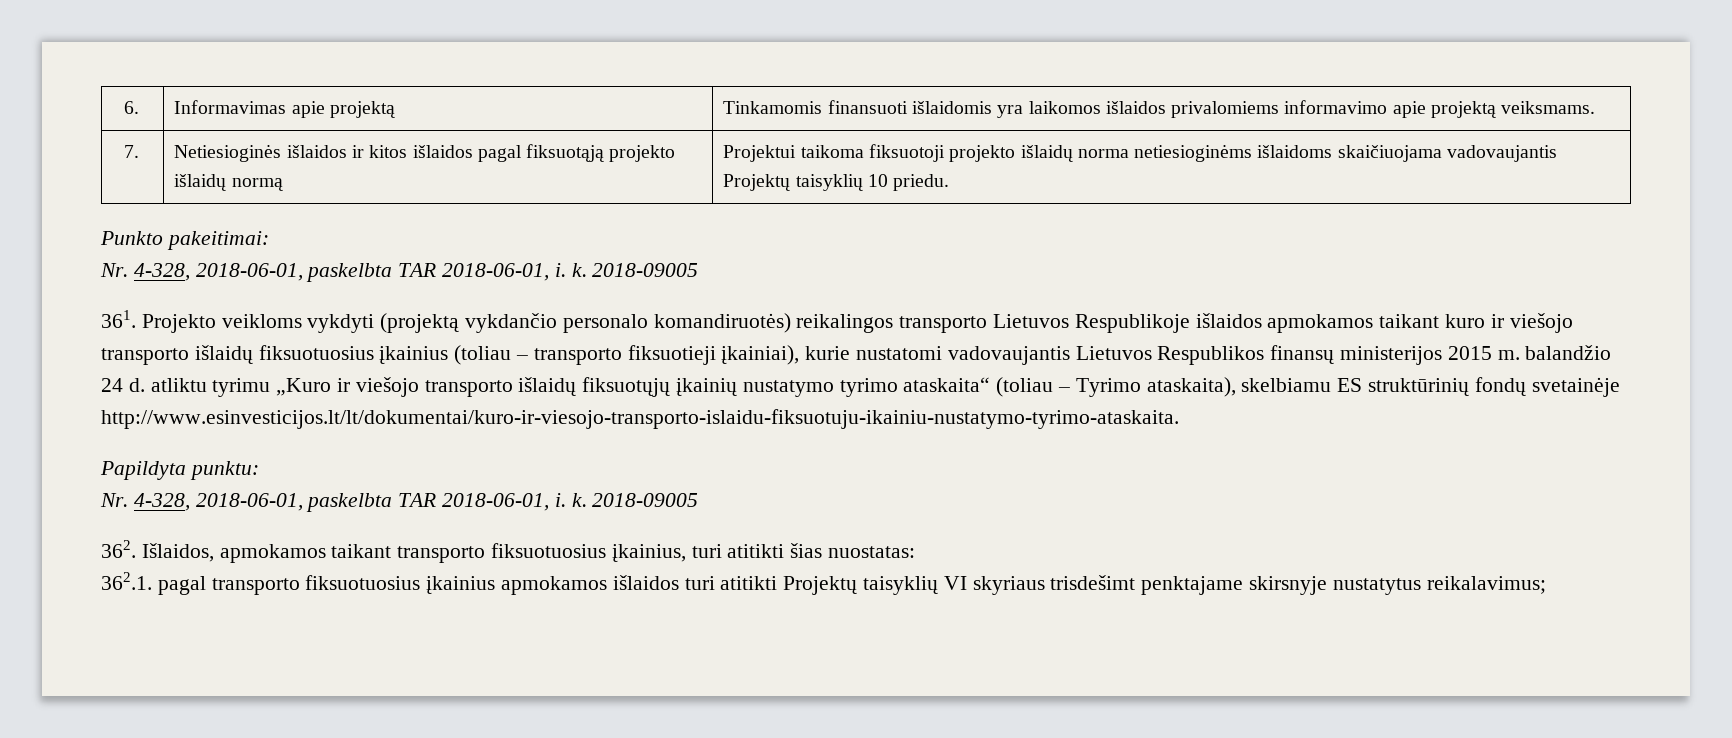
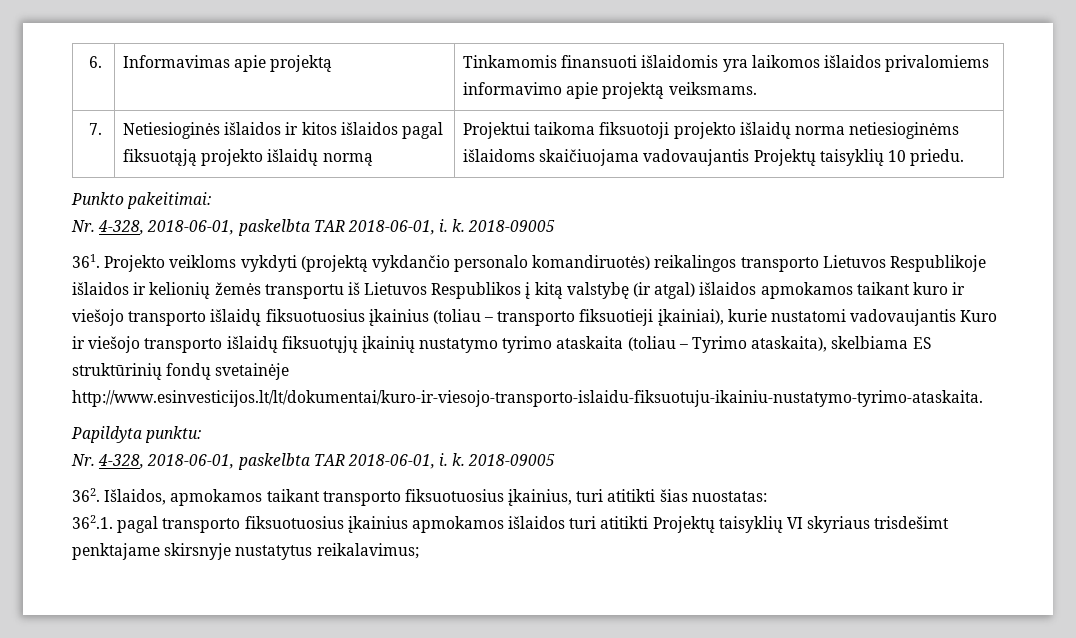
- 361. Projekto veikloms vykdyti (projektą vykdančio personalo komandiruotės) reikalingos transporto Lietuvos Respublikoje išlaidos apmokamos taikant kuro ir viešojo transporto išlaidų fiksuotuosius įkainius (toliau – transporto fiksuotieji įkainiai), kurie nustatomi vadovaujantis Lietuvos Respublikos finansų ministerijos 2015 m. balandžio 24 d. atliktu tyrimu „Kuro ir viešojo transporto išlaidų fiksuotųjų įkainių nustatymo tyrimo ataskaita“ (toliau – Tyrimo ataskaita), skelbiamu ES struktūrinių fondų svetainėje http://www.esinvesticijos.lt/lt/dokumentai/kuro-ir-viesojo-transporto-islaidu-fiksuotuju-ikainiu-nustatymo-tyrimo-ataskaita.
+ 361. Projekto veikloms vykdyti (projektą vykdančio personalo komandiruotės) reikalingos transporto Lietuvos Respublikoje išlaidos ir kelionių žemės transportu iš Lietuvos Respublikos į kitą valstybę (ir atgal) išlaidos apmokamos taikant kuro ir viešojo transporto išlaidų fiksuotuosius įkainius (toliau – transporto fiksuotieji įkainiai), kurie nustatomi vadovaujantis Kuro ir viešojo transporto išlaidų fiksuotųjų įkainių nustatymo tyrimo ataskaita (toliau – Tyrimo ataskaita), skelbiama ES struktūrinių fondų svetainėje http://www.esinvesticijos.lt/lt/dokumentai/kuro-ir-viesojo-transporto-islaidu-fiksuotuju-ikainiu-nustatymo-tyrimo-ataskaita.

